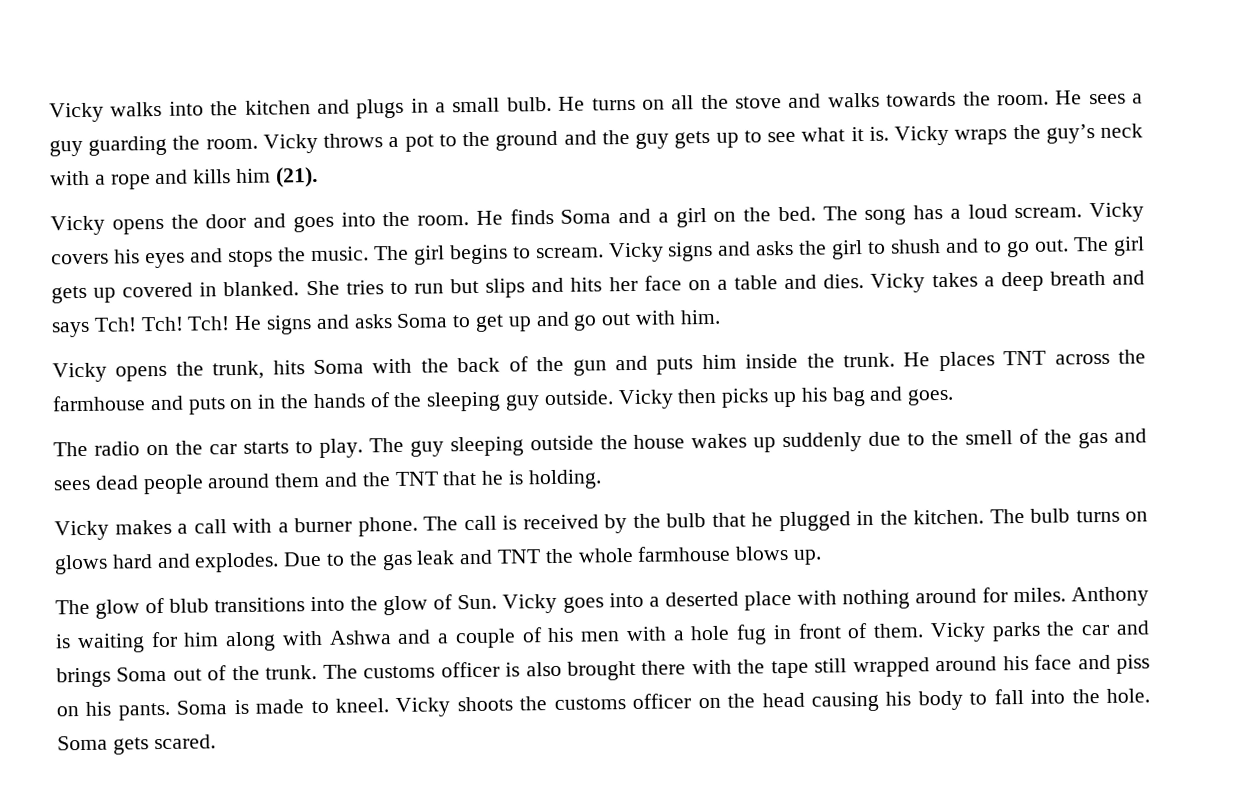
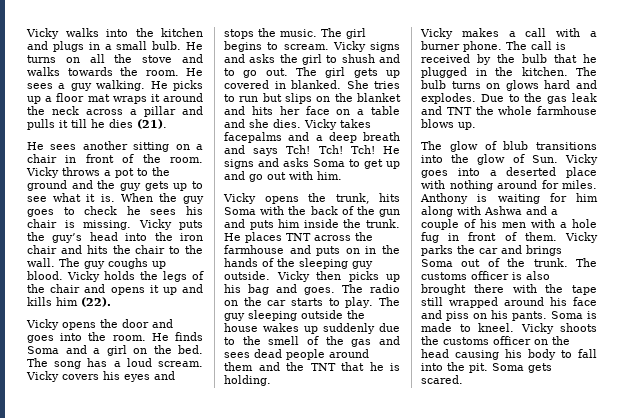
- He sees a guy guarding the room.
+ He sees a guy walking. He picks up a floor mat wraps it around the neck across a pillar and pulls it till he dies (21).
+ He sees another sitting on a chair in front of the room.
- Vicky wraps the guy’s neck with a rope and kills him (21).
+ When the guy goes to check he sees his chair is missing. Vicky puts the guy’s head into the iron chair and hits the chair to the wall. The guy coughs up blood. Vicky holds the legs of the chair and opens it up and kills him (22).
- She tries to run but slips and hits her face on a table and dies.
+ She tries to run but slips on the blanket and hits her face on a table and she dies.
- Vicky takes a deep breath and says Tch!
+ Vicky takes facepalms and a deep breath and says Tch!
- Vicky then picks up his bag and goes.
- The radio on the car starts to play.
+ Vicky then picks up his bag and goes. The radio on the car starts to play.
- Vicky shoots the customs officer on the head causing his body to fall into the hole.
+ Vicky shoots the customs officer on the head causing his body to fall into the pit.

